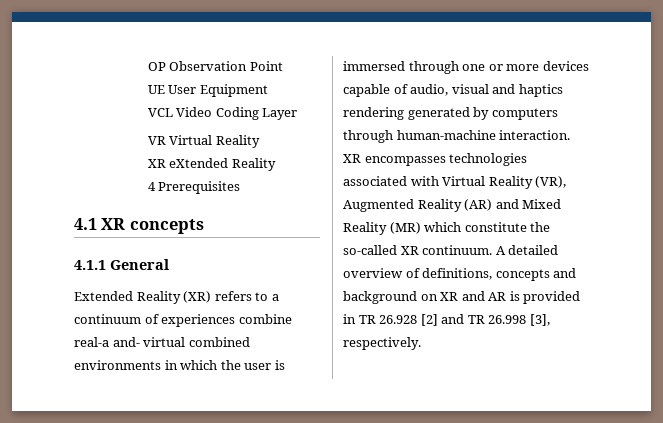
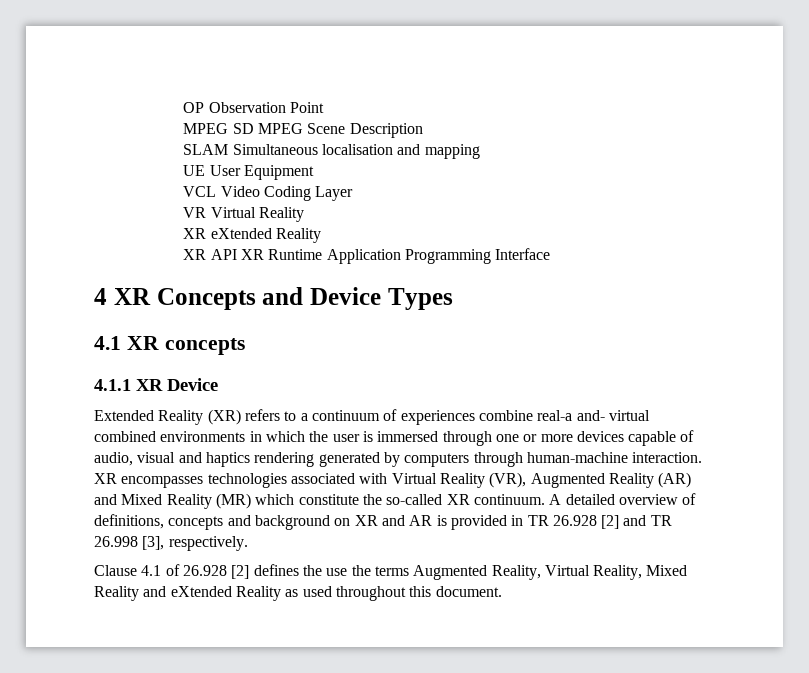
+ MPEG SD MPEG Scene Description
+ SLAM Simultaneous localisation and mapping
- 4 Prerequisites
+ XR API XR Runtime Application Programming Interface
+ 4 XR Concepts and Device Types
- 4.1.1 General
+ 4.1.1 XR Device
+ Clause 4.1 of 26.928 [2] defines the use the terms Augmented Reality, Virtual Reality, Mixed Reality and eXtended Reality as used throughout this document.

